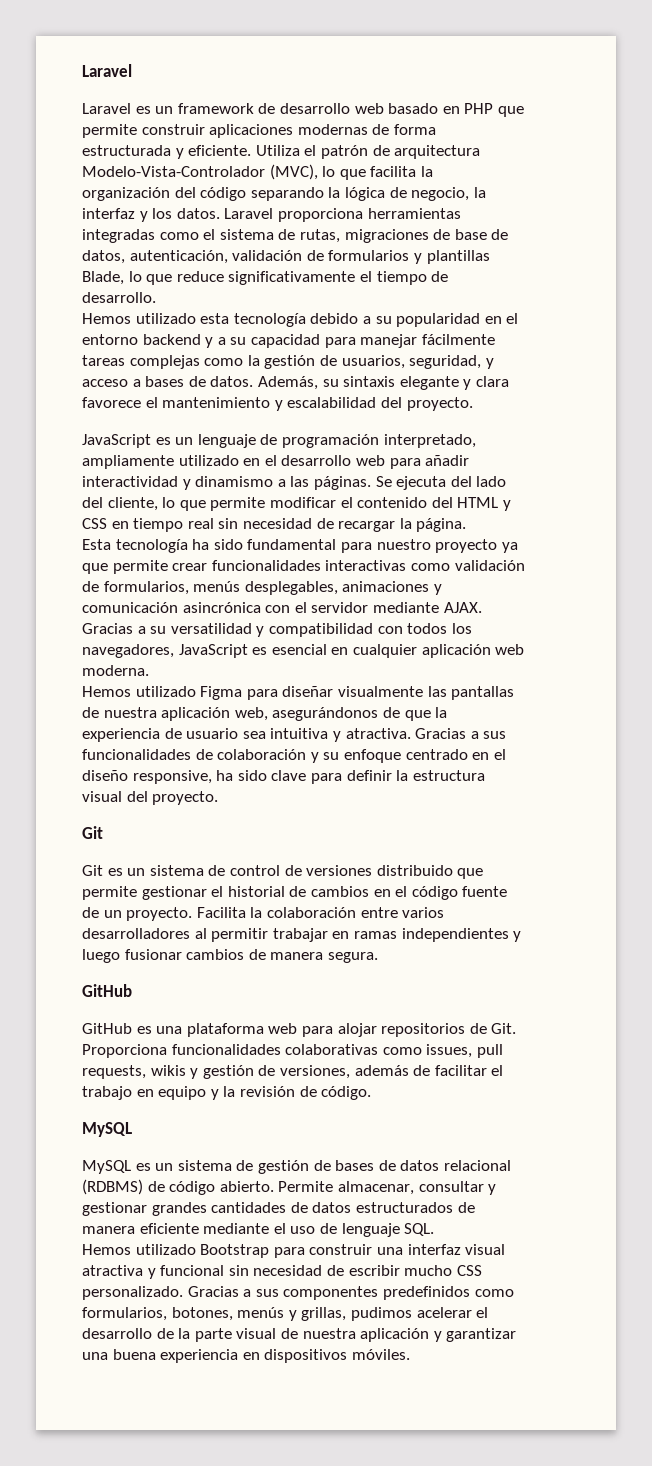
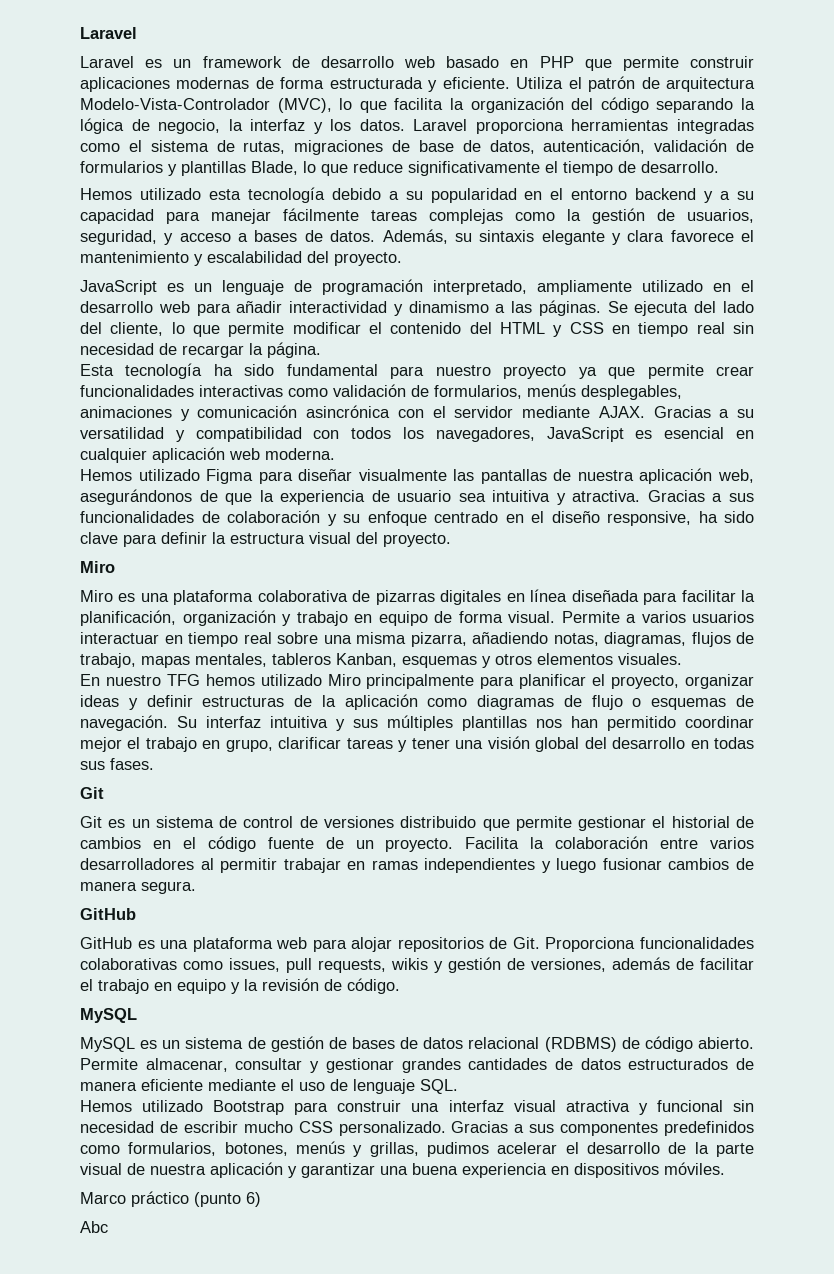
  Gracias a sus funcionalidades de colaboración y su enfoque centrado en el diseño responsive, ha sido clave para definir la estructura visual del proyecto.
+ Miro
+ Miro es una plataforma colaborativa de pizarras digitales en línea diseñada para facilitar la planificación, organización y trabajo en equipo de forma visual. Permite a varios usuarios interactuar en tiempo real sobre una misma pizarra, añadiendo notas, diagramas, flujos de trabajo, mapas mentales, tableros Kanban, esquemas y otros elementos visuales.
+ En nuestro TFG hemos utilizado Miro principalmente para planificar el proyecto, organizar ideas y definir estructuras de la aplicación como diagramas de flujo o esquemas de navegación. Su interfaz intuitiva y sus múltiples plantillas nos han permitido coordinar mejor el trabajo en grupo, clarificar tareas y tener una visión global del desarrollo en todas sus fases.
+ Marco práctico (punto 6)
+ Abc

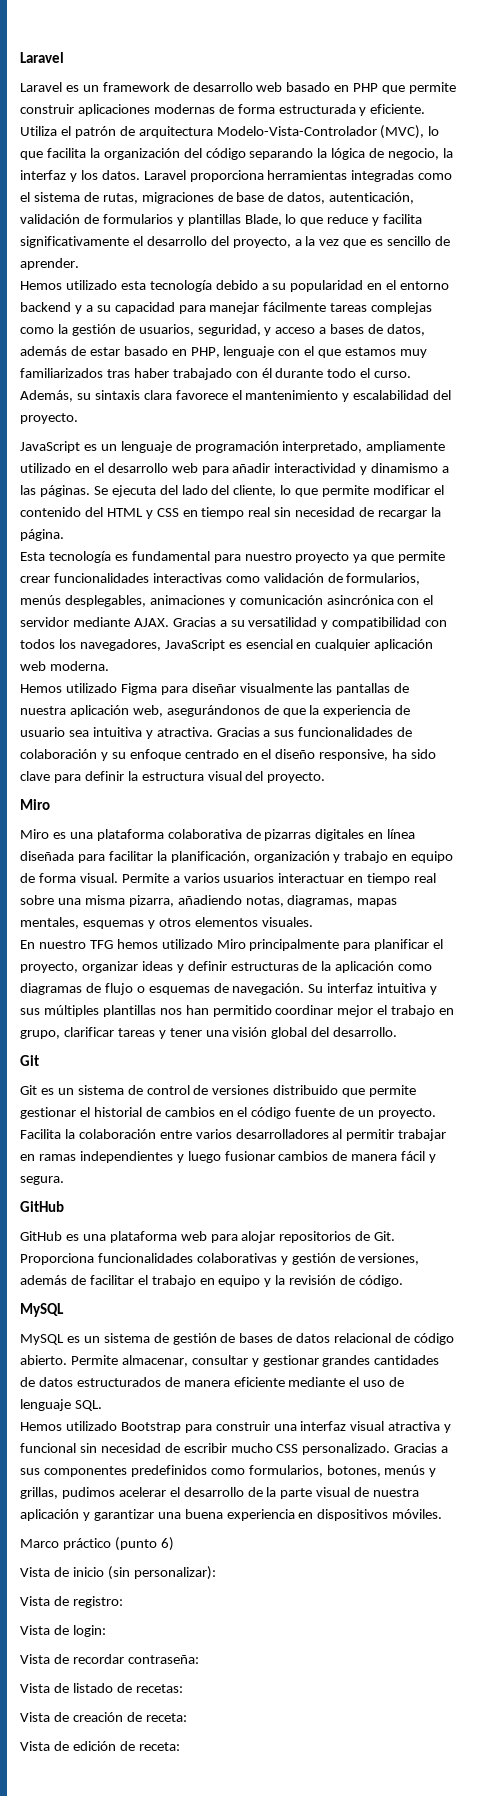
- Laravel proporciona herramientas integradas como el sistema de rutas, migraciones de base de datos, autenticación, validación de formularios y plantillas Blade, lo que reduce significativamente el tiempo de desarrollo.
+ Laravel proporciona herramientas integradas como el sistema de rutas, migraciones de base de datos, autenticación, validación de formularios y plantillas Blade, lo que reduce y facilita significativamente el desarrollo del proyecto, a la vez que es sencillo de aprender.
- Hemos utilizado esta tecnología debido a su popularidad en el entorno backend y a su capacidad para manejar fácilmente tareas complejas como la gestión de usuarios, seguridad, y acceso a bases de datos.
+ Hemos utilizado esta tecnología debido a su popularidad en el entorno backend y a su capacidad para manejar fácilmente tareas complejas como la gestión de usuarios, seguridad, y acceso a bases de datos, además de estar basado en PHP, lenguaje con el que estamos muy familiarizados tras haber trabajado con él durante todo el curso.
- Además, su sintaxis elegante y clara favorece el mantenimiento y escalabilidad del proyecto.
+ Además, su sintaxis clara favorece el mantenimiento y escalabilidad del proyecto.
- Esta tecnología ha sido fundamental para nuestro proyecto ya que permite crear funcionalidades interactivas como validación de formularios, menús desplegables, animaciones y comunicación asincrónica con el servidor mediante AJAX.
+ Esta tecnología es fundamental para nuestro proyecto ya que permite crear funcionalidades interactivas como validación de formularios, menús desplegables, animaciones y comunicación asincrónica con el servidor mediante AJAX.
- Permite a varios usuarios interactuar en tiempo real sobre una misma pizarra, añadiendo notas, diagramas, flujos de trabajo, mapas mentales, tableros Kanban, esquemas y otros elementos visuales.
+ Permite a varios usuarios interactuar en tiempo real sobre una misma pizarra, añadiendo notas, diagramas, mapas mentales, esquemas y otros elementos visuales.
- Su interfaz intuitiva y sus múltiples plantillas nos han permitido coordinar mejor el trabajo en grupo, clarificar tareas y tener una visión global del desarrollo en todas sus fases.
+ Su interfaz intuitiva y sus múltiples plantillas nos han permitido coordinar mejor el trabajo en grupo, clarificar tareas y tener una visión global del desarrollo.
- Facilita la colaboración entre varios desarrolladores al permitir trabajar en ramas independientes y luego fusionar cambios de manera segura.
+ Facilita la colaboración entre varios desarrolladores al permitir trabajar en ramas independientes y luego fusionar cambios de manera fácil y segura.
- GitHub es una plataforma web para alojar repositorios de Git. Proporciona funcionalidades colaborativas como issues, pull requests, wikis y gestión de versiones, además de facilitar el trabajo en equipo y la revisión de código.
+ GitHub es una plataforma web para alojar repositorios de Git. Proporciona funcionalidades colaborativas y gestión de versiones, además de facilitar el trabajo en equipo y la revisión de código.
- MySQL es un sistema de gestión de bases de datos relacional (RDBMS) de código abierto.
+ MySQL es un sistema de gestión de bases de datos relacional de código abierto.
- Abc
+ Vista de inicio (sin personalizar):
+ Vista de registro:
+ Vista de login:
+ Vista de recordar contraseña:
+ Vista de listado de recetas:
+ Vista de creación de receta:
+ Vista de edición de receta:

